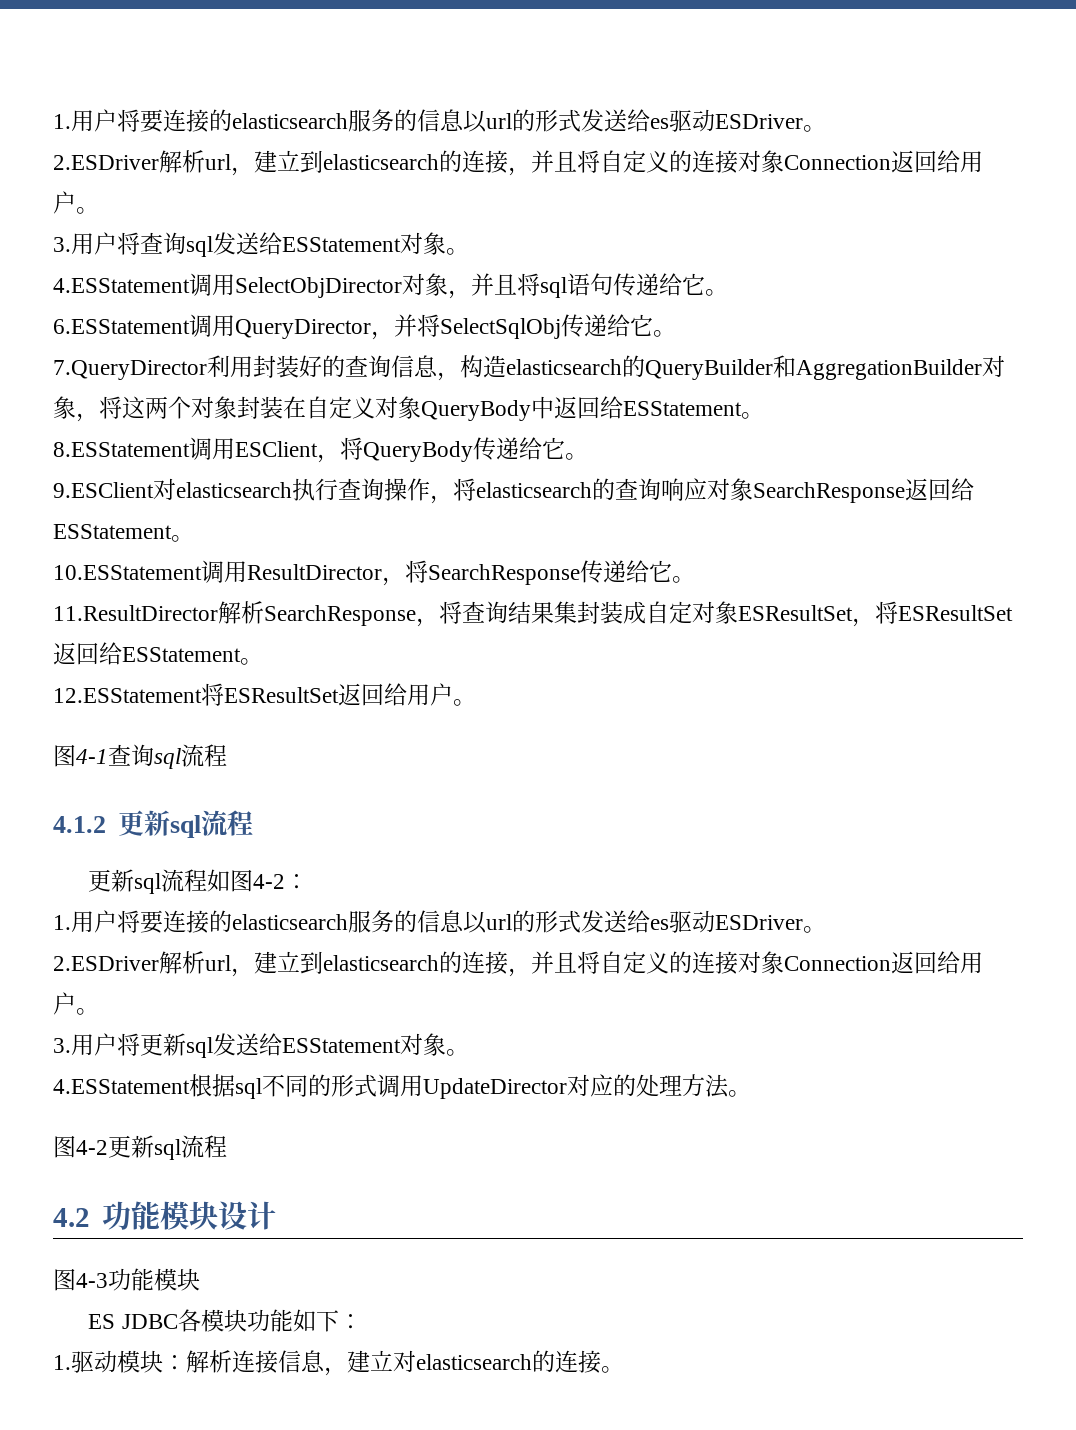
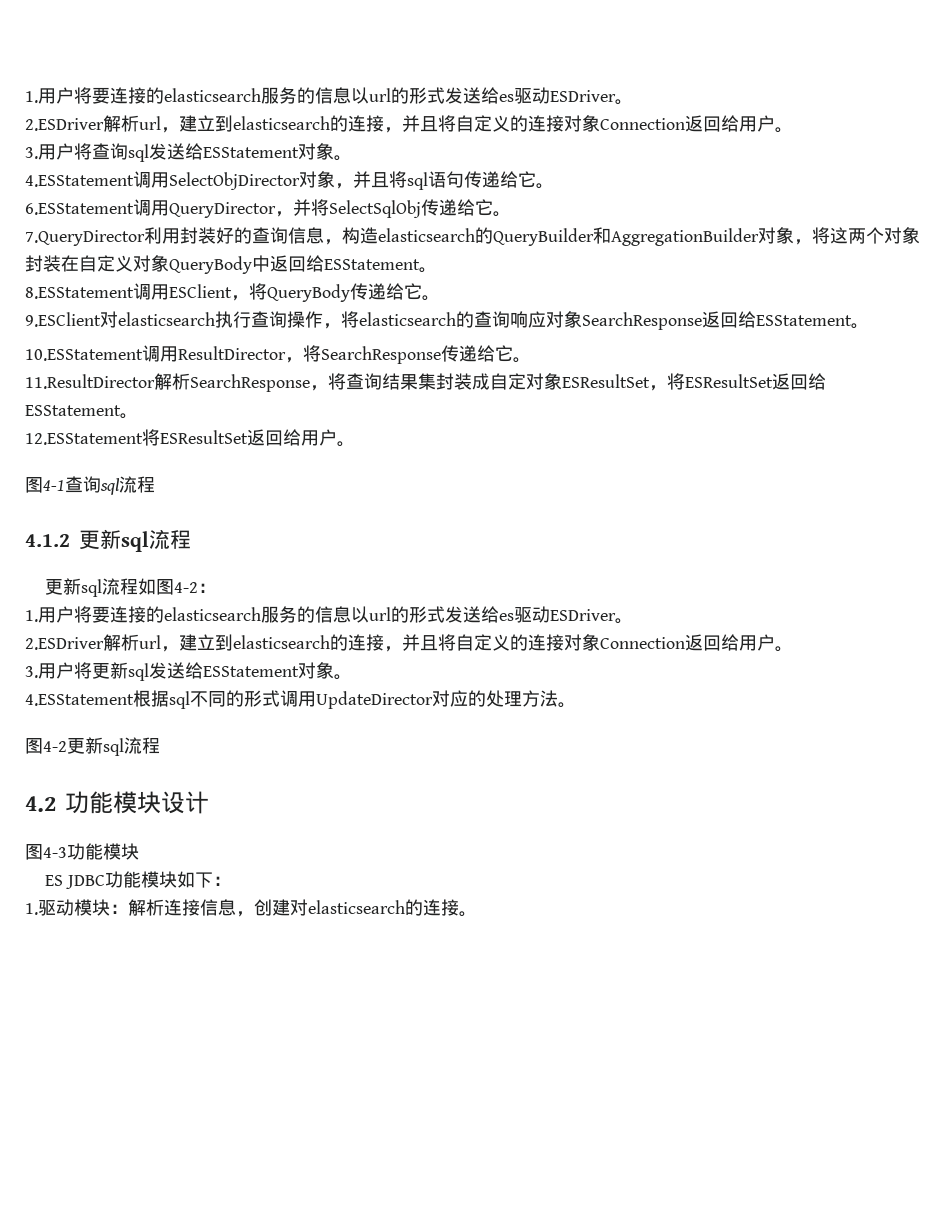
- ES JDBC各模块功能如下：
+ ES JDBC功能模块如下：
- 1.驱动模块：解析连接信息，建立对elasticsearch的连接。
+ 1.驱动模块：解析连接信息，创建对elasticsearch的连接。

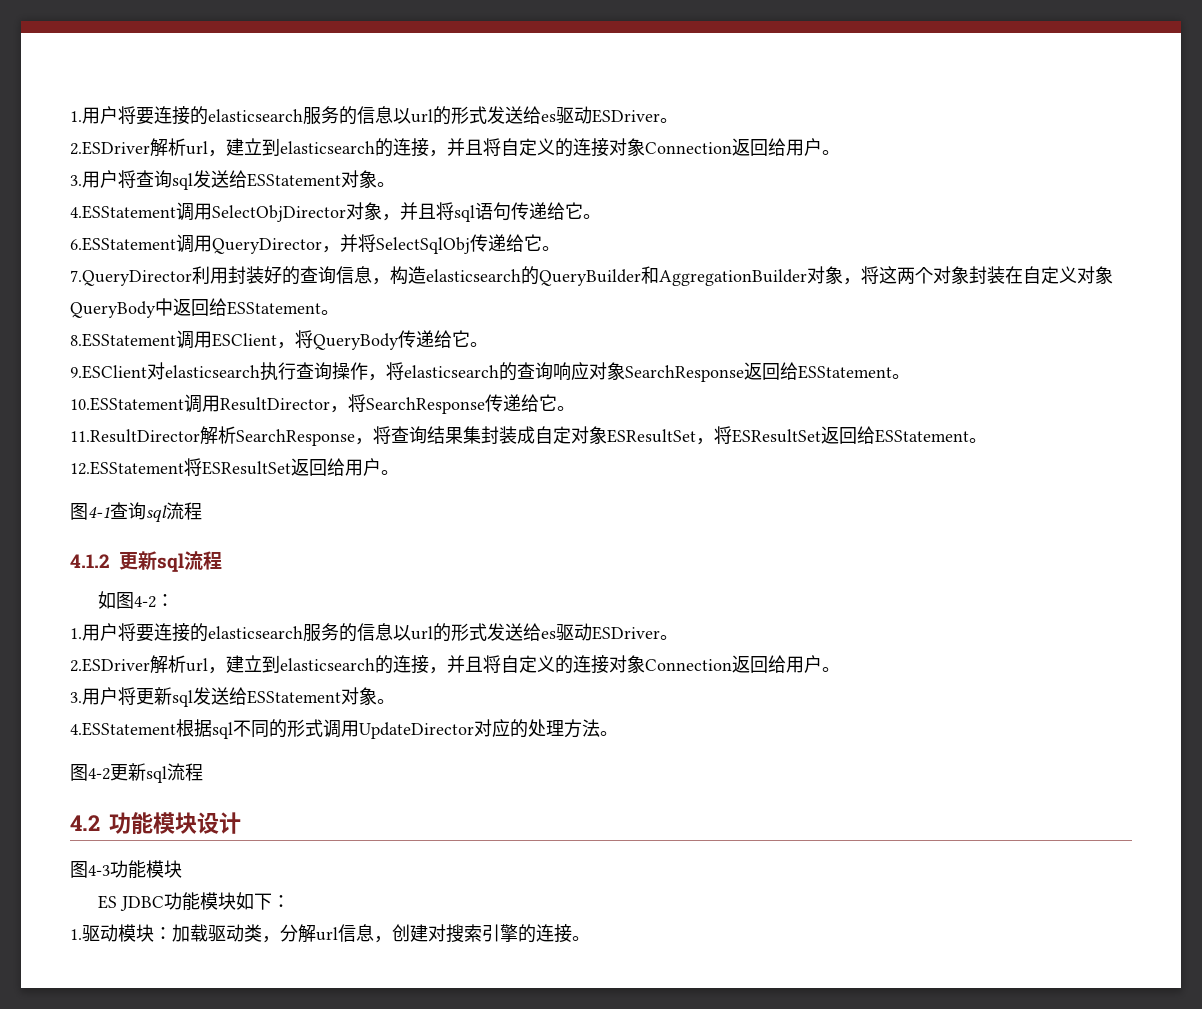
- 更新sql流程如图4-2：
+ 如图4-2：
- 1.驱动模块：解析连接信息，创建对elasticsearch的连接。
+ 1.驱动模块：加载驱动类，分解url信息，创建对搜索引擎的连接。

